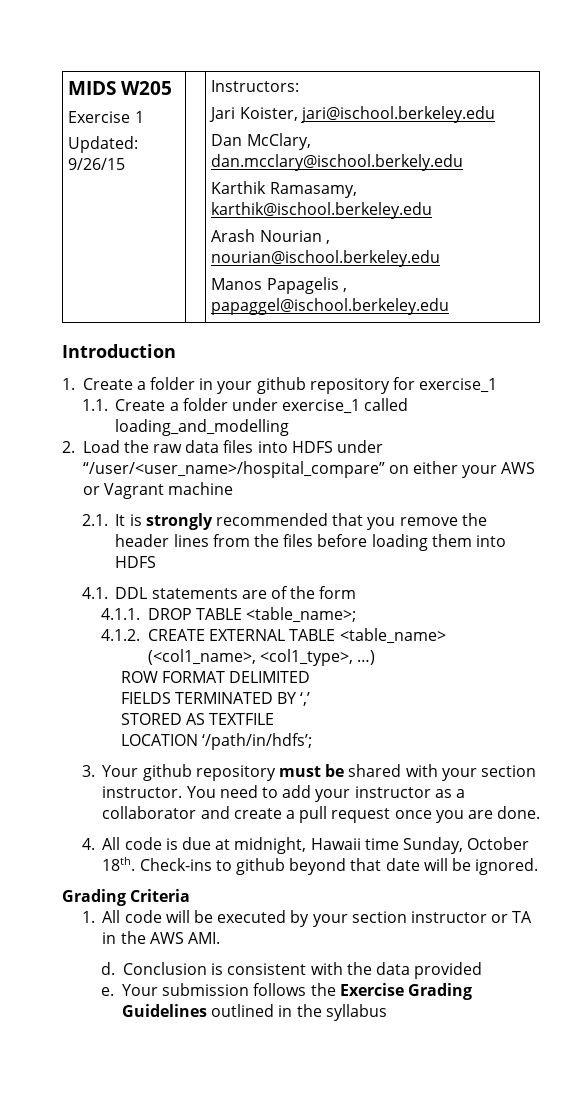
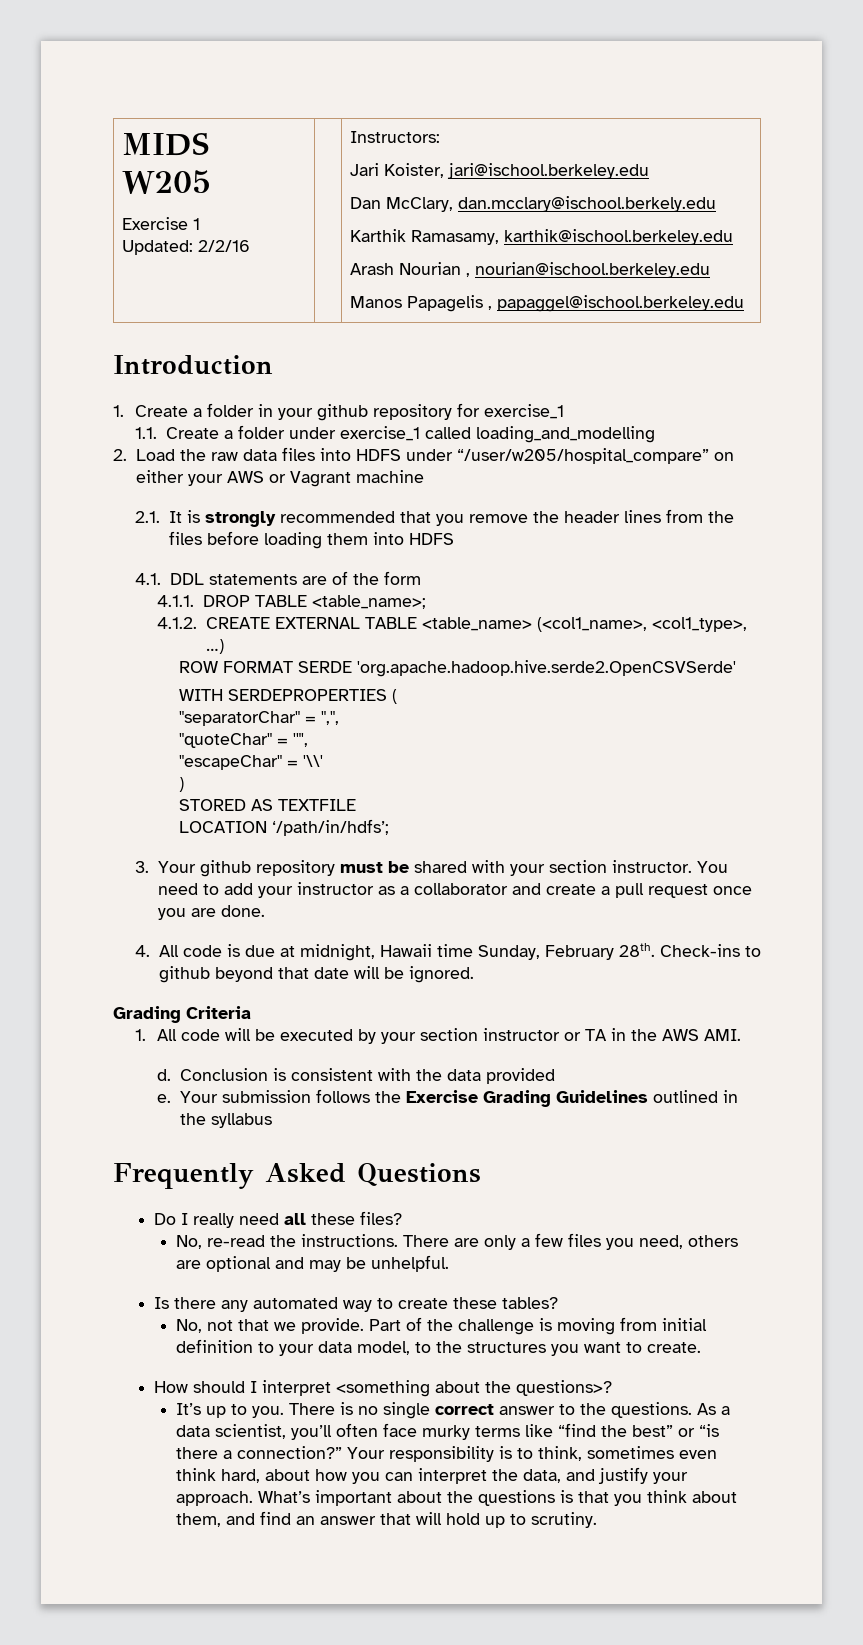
  MIDS W205
  Exercise 1
- Updated: 9/26/15 | | Instructors:
+ Updated: 2/2/16 | | Instructors:
- 2. Load the raw data files into HDFS under “/user/<user_name>/hospital_compare” on either your AWS or Vagrant machine
+ 2. Load the raw data files into HDFS under “/user/w205/hospital_compare” on either your AWS or Vagrant machine
- ROW FORMAT DELIMITED
- FIELDS TERMINATED BY ‘,’
+ ROW FORMAT SERDE 'org.apache.hadoop.hive.serde2.OpenCSVSerde'
+ WITH SERDEPROPERTIES (
+ "separatorChar" = ",",
+ "quoteChar" = '"',
+ "escapeChar" = '\\'
+ )
- 4. All code is due at midnight, Hawaii time Sunday, October 18th.
+ 4. All code is due at midnight, Hawaii time Sunday, February 28th.
+ Frequently Asked Questions
+ Do I really need all these files?
+ No, re-read the instructions. There are only a few files you need, others are optional and may be unhelpful.
+ Is there any automated way to create these tables?
+ No, not that we provide. Part of the challenge is moving from initial definition to your data model, to the structures you want to create.
+ How should I interpret <something about the questions>?
+ It’s up to you. There is no single correct answer to the questions. As a data scientist, you’ll often face murky terms like “find the best” or “is there a connection?” Your responsibility is to think, sometimes even think hard, about how you can interpret the data, and justify your approach. What’s important about the questions is that you think about them, and find an answer that will hold up to scrutiny.

